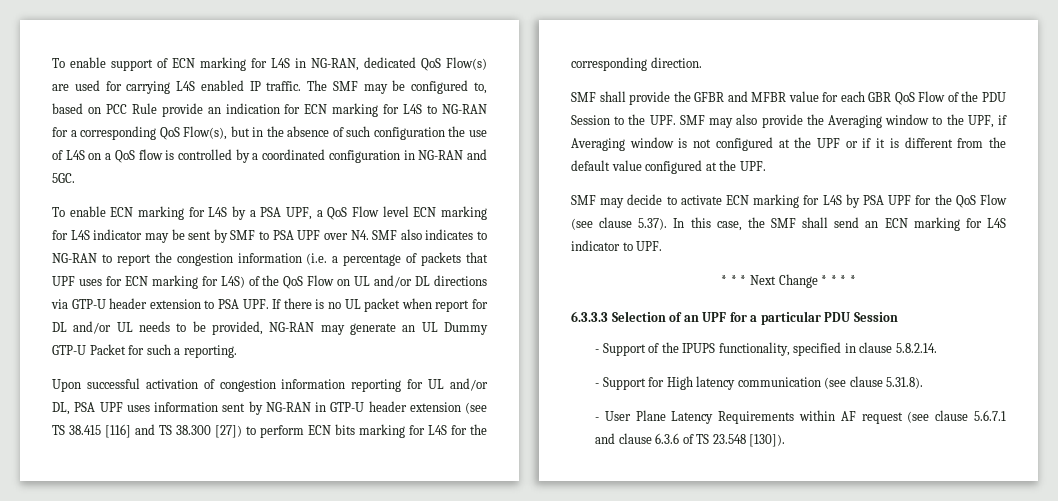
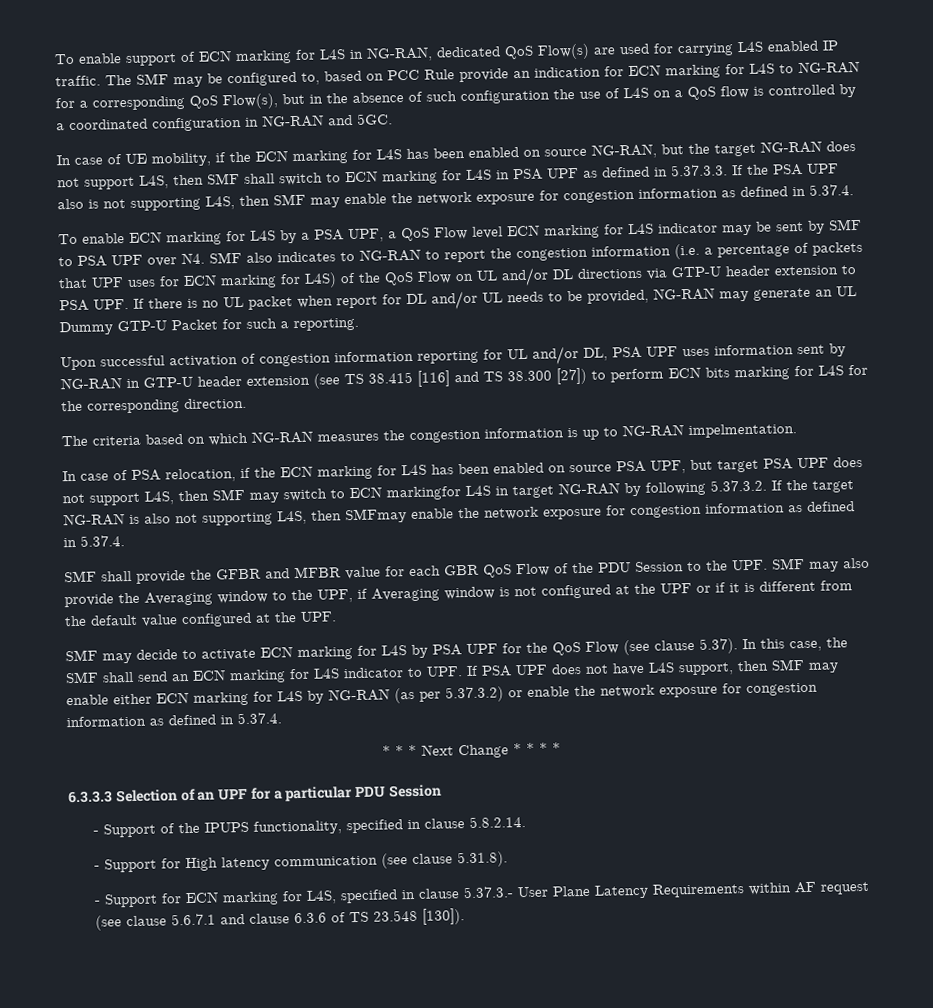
+ In case of UE mobility, if the ECN marking for L4S has been enabled on source NG-RAN, but the target NG-RAN does not support L4S, then SMF shall switch to ECN marking for L4S in PSA UPF as defined in 5.37.3.3. If the PSA UPF also is not supporting L4S, then SMF may enable the network exposure for congestion information as defined in 5.37.4.
+ The criteria based on which NG-RAN measures the congestion information is up to NG-RAN impelmentation.
+ In case of PSA relocation, if the ECN marking for L4S has been enabled on source PSA UPF, but target PSA UPF does not support L4S, then SMF may switch to ECN markingfor L4S in target NG-RAN by following 5.37.3.2. If the target NG-RAN is also not supporting L4S, then SMFmay enable the network exposure for congestion information as defined in 5.37.4.
- SMF may decide to activate ECN marking for L4S by PSA UPF for the QoS Flow (see clause 5.37). In this case, the SMF shall send an ECN marking for L4S indicator to UPF.
+ SMF may decide to activate ECN marking for L4S by PSA UPF for the QoS Flow (see clause 5.37). In this case, the SMF shall send an ECN marking for L4S indicator to UPF. If PSA UPF does not have L4S support, then SMF may enable either ECN marking for L4S by NG-RAN (as per 5.37.3.2) or enable the network exposure for congestion information as defined in 5.37.4.
- - User Plane Latency Requirements within AF request (see clause 5.6.7.1 and clause 6.3.6 of TS 23.548 [130]).
+ - Support for ECN marking for L4S, specified in clause 5.37.3.- User Plane Latency Requirements within AF request (see clause 5.6.7.1 and clause 6.3.6 of TS 23.548 [130]).

